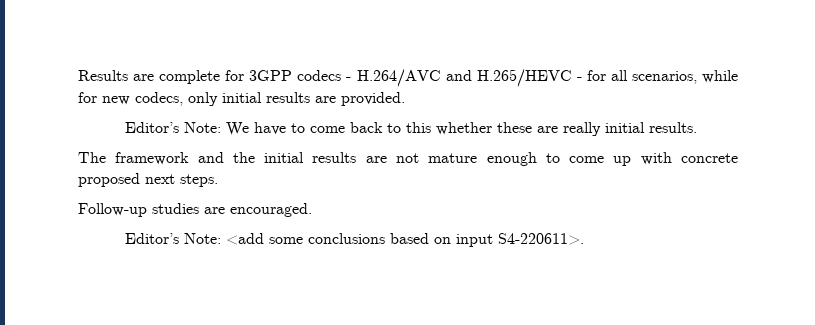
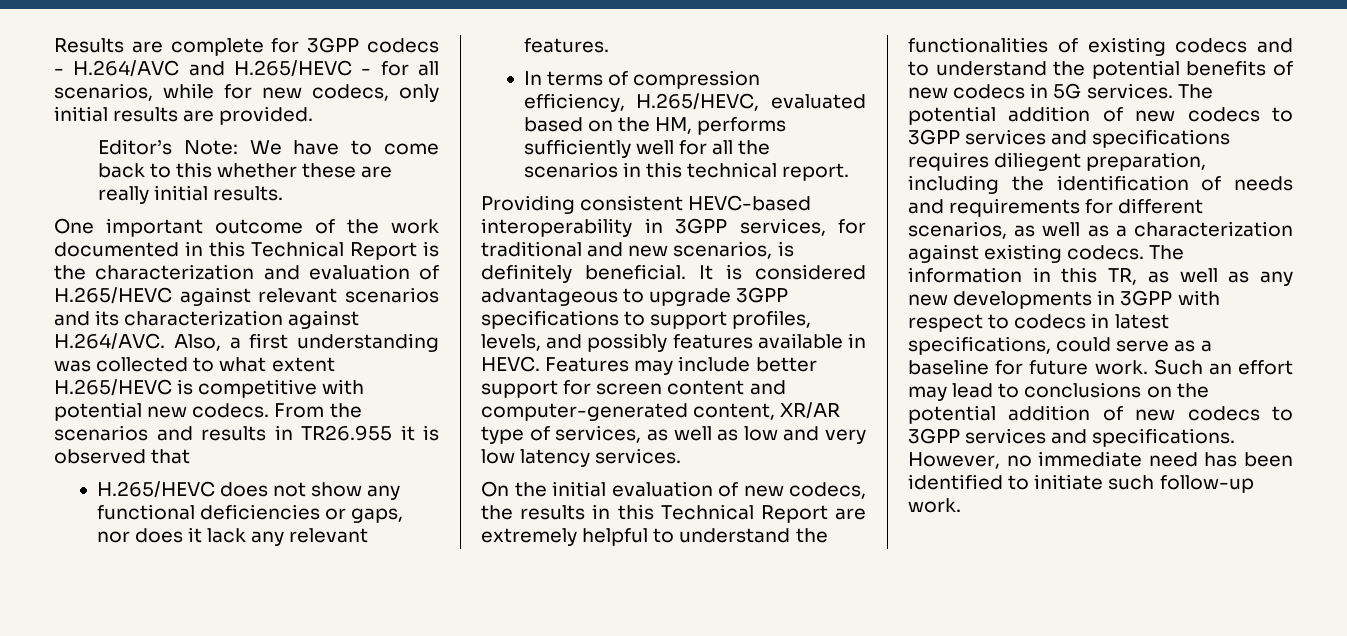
- The framework and the initial results are not mature enough to come up with concrete proposed next steps.
- Follow-up studies are encouraged.
- Editor’s Note: <add some conclusions based on input S4-220611>.
+ One important outcome of the work documented in this Technical Report is the characterization and evaluation of H.265/HEVC against relevant scenarios and its characterization against H.264/AVC. Also, a first understanding was collected to what extent H.265/HEVC is competitive with potential new codecs. From the scenarios and results in TR26.955 it is observed that
+ H.265/HEVC does not show any functional deficiencies or gaps, nor does it lack any relevant features.
+ In terms of compression efficiency, H.265/HEVC, evaluated based on the HM, performs sufficiently well for all the scenarios in this technical report.
+ Providing consistent HEVC-based interoperability in 3GPP services, for traditional and new scenarios, is definitely beneficial. It is considered advantageous to upgrade 3GPP specifications to support profiles, levels, and possibly features available in HEVC. Features may include better support for screen content and computer-generated content, XR/AR type of services, as well as low and very low latency services.
+ On the initial evaluation of new codecs, the results in this Technical Report are extremely helpful to understand the functionalities of existing codecs and to understand the potential benefits of new codecs in 5G services. The potential addition of new codecs to 3GPP services and specifications requires diliegent preparation, including the identification of needs and requirements for different scenarios, as well as a characterization against existing codecs. The information in this TR, as well as any new developments in 3GPP with respect to codecs in latest specifications, could serve as a baseline for future work. Such an effort may lead to conclusions on the potential addition of new codecs to 3GPP services and specifications. However, no immediate need has been identified to initiate such follow-up work.

